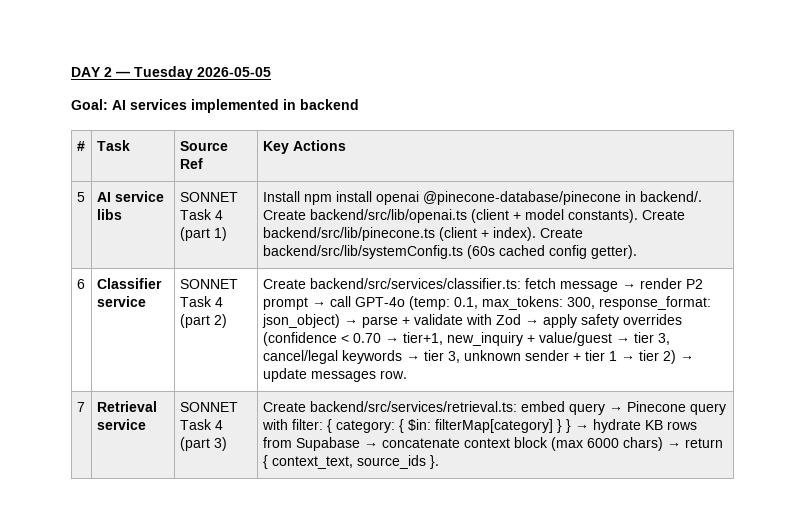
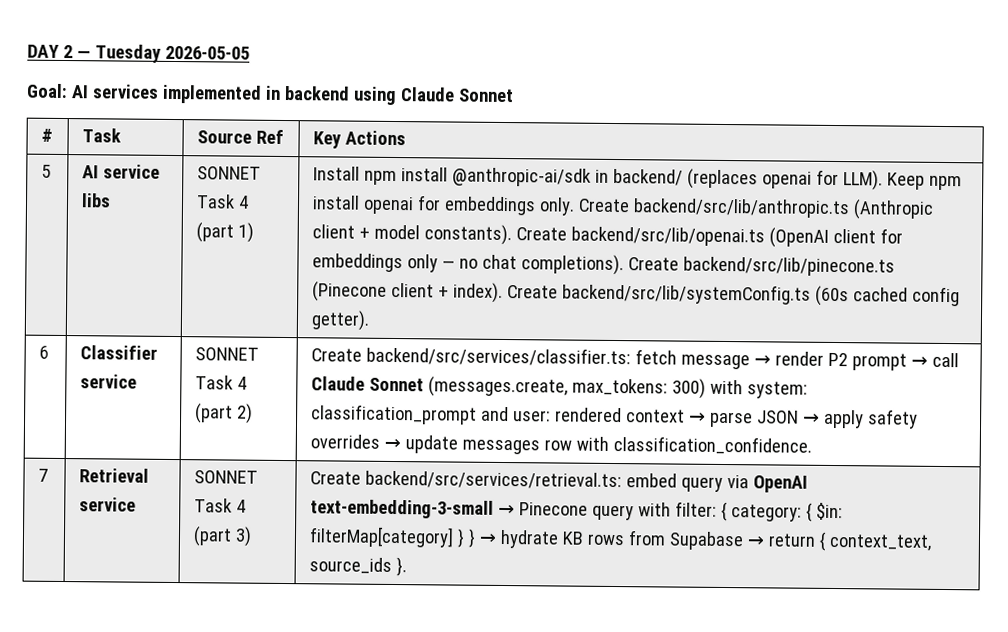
- Goal: AI services implemented in backend
+ Goal: AI services implemented in backend using Claude Sonnet
- Install npm install openai @pinecone-database/pinecone in backend/. Create backend/src/lib/openai.ts (client + model constants). Create backend/src/lib/pinecone.ts (client + index).
+ Install npm install @anthropic-ai/sdk in backend/ (replaces openai for LLM). Keep npm install openai for embeddings only. Create backend/src/lib/anthropic.ts (Anthropic client + model constants). Create backend/src/lib/openai.ts (OpenAI client for embeddings only — no chat completions). Create backend/src/lib/pinecone.ts (Pinecone client + index).
- Create backend/src/services/classifier.ts: fetch message → render P2 prompt → call GPT-4o (temp: 0.1, max_tokens: 300, response_format: json_object) → parse + validate with Zod → apply safety overrides (confidence < 0.70 → tier+1, new_inquiry + value/guest → tier 3, cancel/legal keywords → tier 3, unknown sender + tier 1 → tier 2) → update messages row.
+ Create backend/src/services/classifier.ts: fetch message → render P2 prompt → call Claude Sonnet (messages.create, max_tokens: 300) with system: classification_prompt and user: rendered context → parse JSON → apply safety overrides → update messages row with classification_confidence.
- Create backend/src/services/retrieval.ts: embed query → Pinecone query with filter: { category: { $in: filterMap[category] } } → hydrate KB rows from Supabase → concatenate context block (max 6000 chars) → return { context_text, source_ids }.
+ Create backend/src/services/retrieval.ts: embed query via OpenAI text-embedding-3-small → Pinecone query with filter: { category: { $in: filterMap[category] } } → hydrate KB rows from Supabase → return { context_text, source_ids }.

